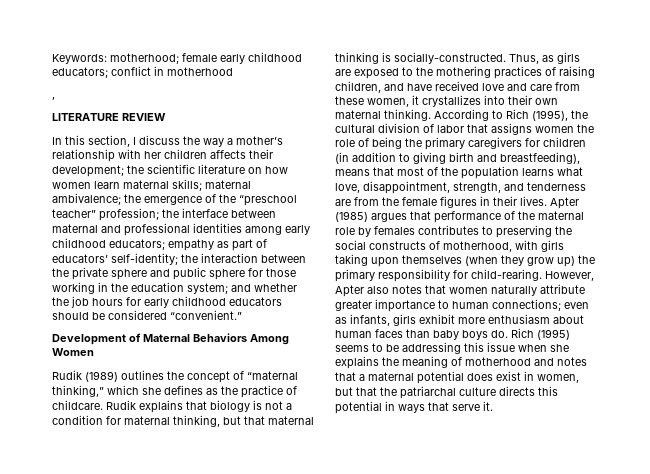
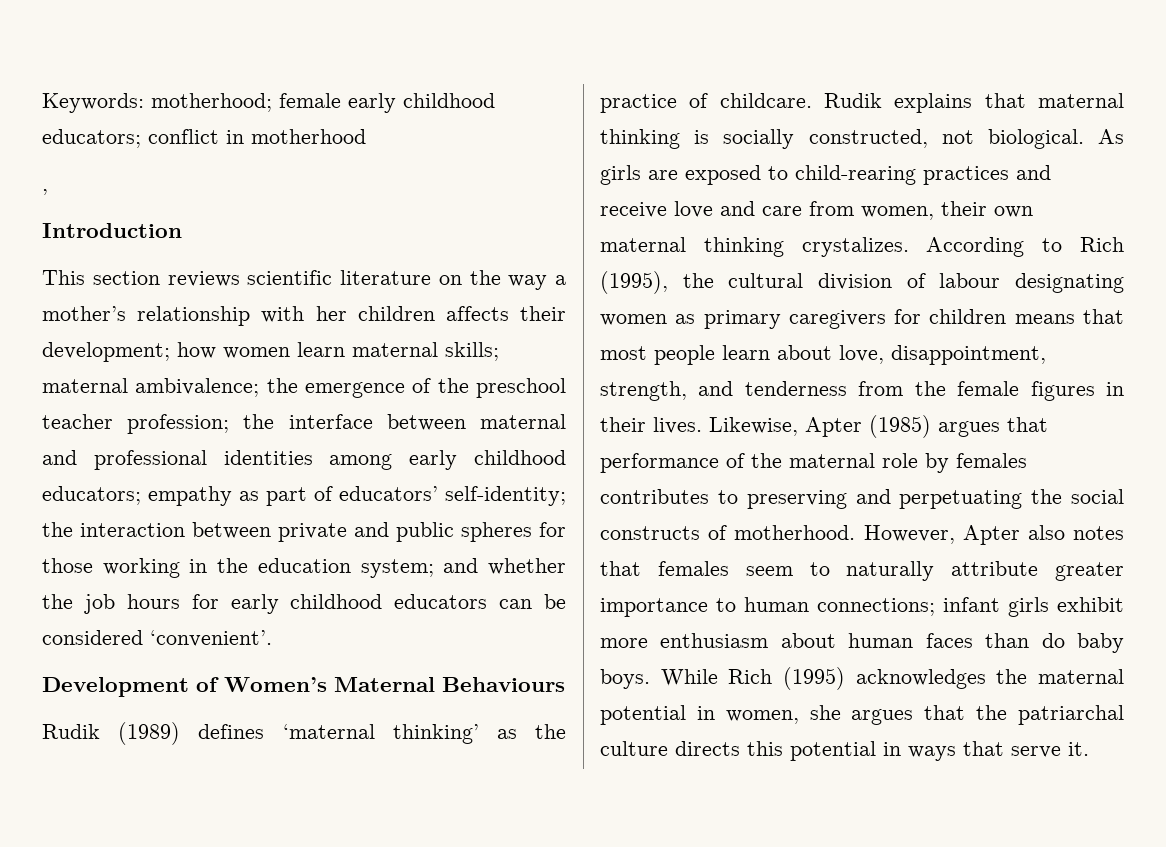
- LITERATURE REVIEW
- In this section, I discuss the way a mother’s relationship with her children affects their development;
+ Introduction
+ This section reviews scientific literature on the way a mother’s relationship with her children affects their development;
- the scientific literature on how women learn maternal skills;
+ how women learn maternal skills;
- the emergence of the “preschool teacher” profession;
+ the emergence of the preschool teacher profession;
- the interaction between the private sphere and public sphere for those working in the education system;
+ the interaction between private and public spheres for those working in the education system;
- and whether the job hours for early childhood educators should be considered “convenient.”
+ and whether the job hours for early childhood educators can be considered ‘convenient’.
- Development of Maternal Behaviors Among Women
- Rudik (1989) outlines the concept of “maternal thinking,” which she defines as the practice of childcare.
+ Development of Women’s Maternal Behaviours
+ Rudik (1989) defines ‘maternal thinking’ as the practice of childcare.
- Rudik explains that biology is not a condition for maternal thinking, but that maternal thinking is socially-constructed. Thus, as girls are exposed to the mothering practices of raising children, and have received love and care from these women, it crystallizes into their own maternal thinking.
+ Rudik explains that maternal thinking is socially constructed, not biological. As girls are exposed to child-rearing practices and receive love and care from women, their own maternal thinking crystalizes.
- According to Rich (1995), the cultural division of labor that assigns women the role of being the primary caregivers for children (in addition to giving birth and breastfeeding), means that most of the population learns what love, disappointment, strength, and tenderness are from the female figures in their lives.
+ According to Rich (1995), the cultural division of labour designating women as primary caregivers for children means that most people learn about love, disappointment, strength, and tenderness from the female figures in their lives.
- Apter (1985) argues that performance of the maternal role by females contributes to preserving the social constructs of motherhood, with girls taking upon themselves (when they grow up) the primary responsibility for child-rearing.
+ Likewise, Apter (1985) argues that performance of the maternal role by females contributes to preserving and perpetuating the social constructs of motherhood.
- However, Apter also notes that women naturally attribute greater importance to human connections; even as infants, girls exhibit more enthusiasm about human faces than baby boys do. Rich (1995) seems to be addressing this issue when she explains the meaning of motherhood and notes that a maternal potential does exist in women, but that the patriarchal culture directs this potential in ways that serve it.
+ However, Apter also notes that females seem to naturally attribute greater importance to human connections; infant girls exhibit more enthusiasm about human faces than do baby boys. While Rich (1995) acknowledges the maternal potential in women, she argues that the patriarchal culture directs this potential in ways that serve it.

